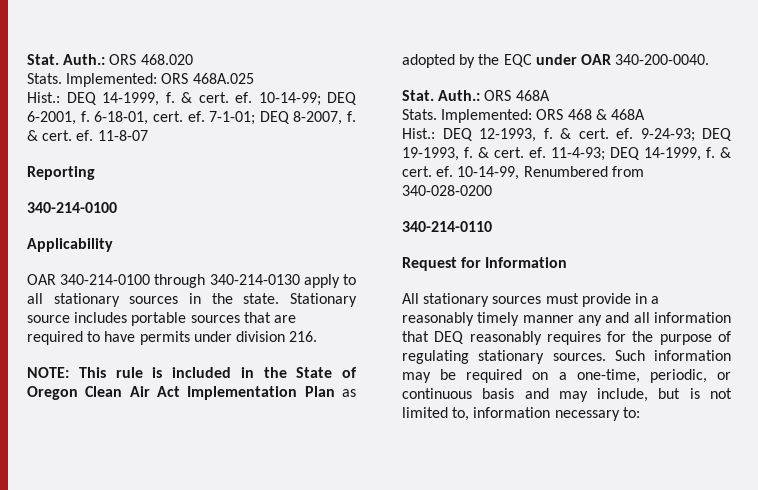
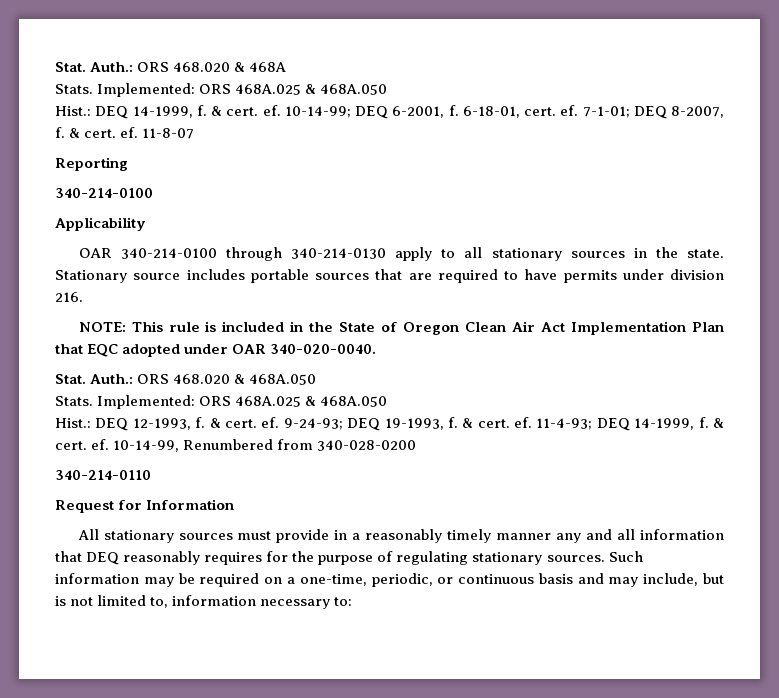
- Stat. Auth.: ORS 468.020
- Stats. Implemented: ORS 468A.025
+ Stat. Auth.: ORS 468.020 & 468A
+ Stats. Implemented: ORS 468A.025 & 468A.050
- NOTE: This rule is included in the State of Oregon Clean Air Act Implementation Plan as adopted by the EQC under OAR 340-200-0040.
- Stat. Auth.: ORS 468A
- Stats. Implemented: ORS 468 & 468A
+ NOTE: This rule is included in the State of Oregon Clean Air Act Implementation Plan that EQC adopted under OAR 340-020-0040.
+ Stat. Auth.: ORS 468.020 & 468A.050
+ Stats. Implemented: ORS 468A.025 & 468A.050

